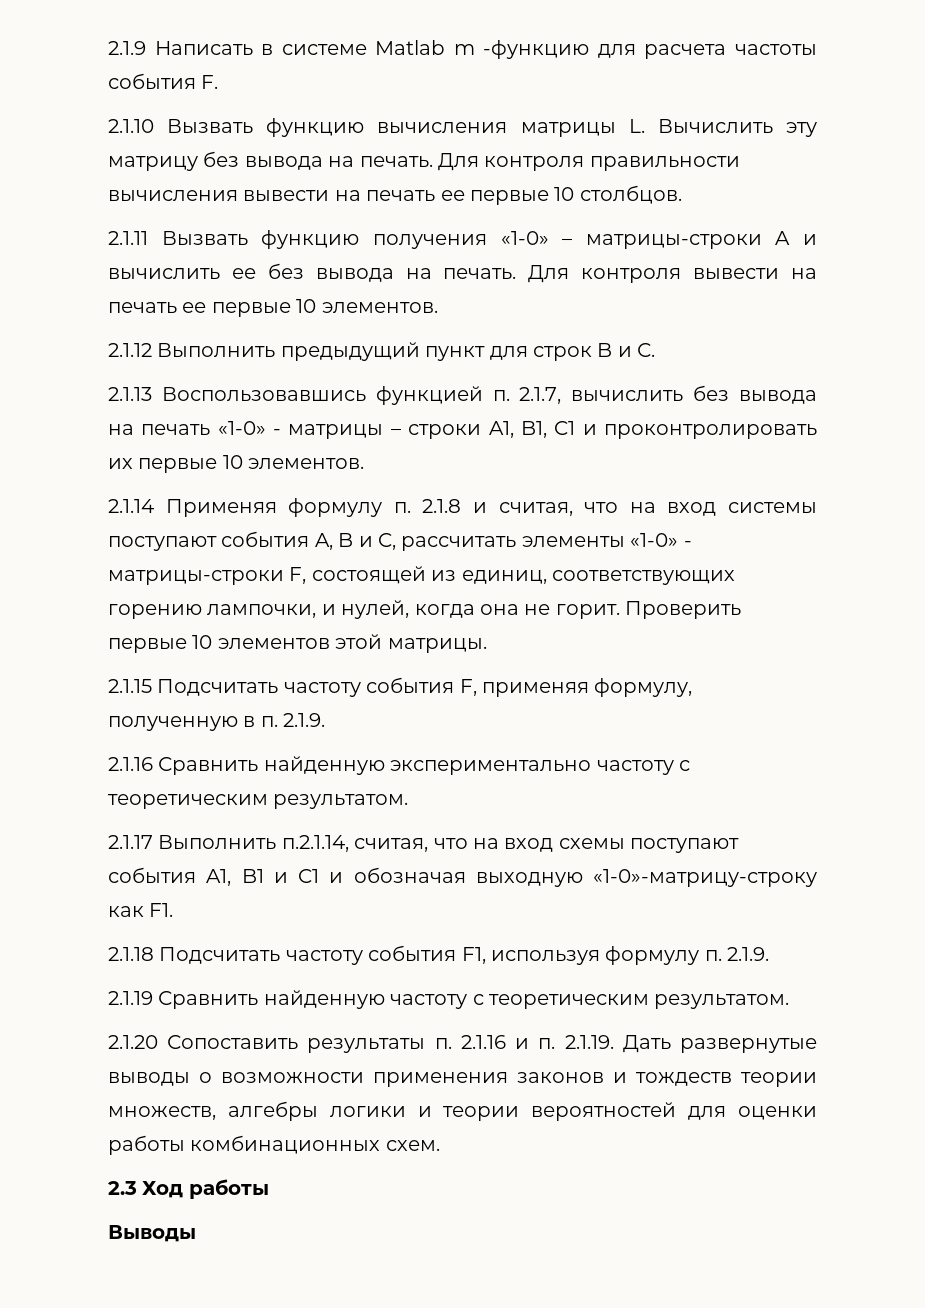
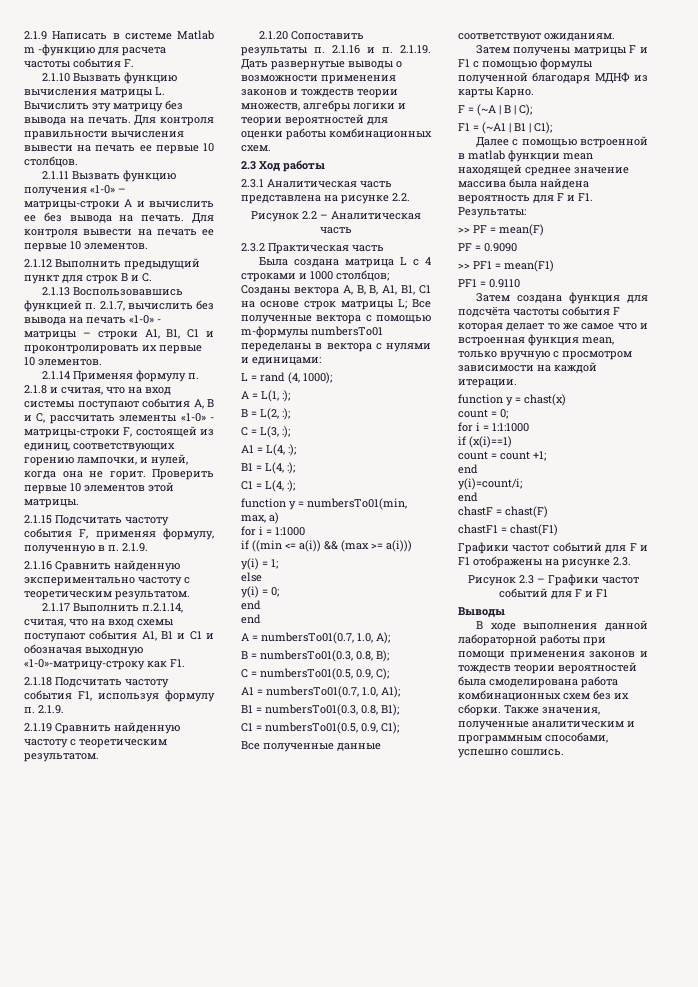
+ 2.3.1 Аналитическая часть представлена на рисунке 2.2.
+ Рисунок 2.2 – Аналитическая часть
+ 2.3.2 Практическая часть
+ Была создана матрица L с 4 строками и 1000 столбцов; Созданы вектора A, B, B, A1, B1, C1 на основе строк матрицы L; Все полученные вектора с помощью m-формулы numbersTo01 переделаны в вектора с нулями и единицами:
+ L = rand (4, 1000);
+ A = L(1, :);
+ B = L(2, :);
+ C = L(3, :);
+ A1 = L(4, :);
+ B1 = L(4, :);
+ C1 = L(4, :);
+ function y = numbersTo01(min, max, a)
+ for i = 1:1000
+ if ((min <= a(i)) && (max >= a(i)))
+ y(i) = 1;
+ else
+ y(i) = 0;
+ end
+ end
+ A = numbersTo01(0.7, 1.0, A);
+ B = numbersTo01(0.3, 0.8, B);
+ C = numbersTo01(0.5, 0.9, C);
+ A1 = numbersTo01(0.7, 1.0, A1);
+ B1 = numbersTo01(0.3, 0.8, B1);
+ C1 = numbersTo01(0.5, 0.9, C1);
+ Все полученные данные соответствуют ожиданиям.
+ Затем получены матрицы F и F1 с помощью формулы полученной благодаря МДНФ из карты Карно.
+ F = (~A | B | C);
+ F1 = (~A1 | B1 | C1);
+ Далее с помощью встроенной в matlab функции mean находящей среднее значение массива была найдена вероятность для F и F1. Результаты:
+ >> PF = mean(F)
+ PF = 0.9090
+ >> PF1 = mean(F1)
+ PF1 = 0.9110
+ Затем создана функция для подсчёта частоты события F которая делает то же самое что и встроенная функция mean, только вручную с просмотром зависимости на каждой итерации.
+ function y = chast(x)
+ count = 0;
+ for i = 1:1:1000
+ if (x(i)==1)
+ count = count +1;
+ end
+ y(i)=count/i;
+ end
+ chastF = chast(F)
+ chastF1 = chast(F1)
+ Графики частот событий для F и F1 отображены на рисунке 2.3.
+ Рисунок 2.3 – Графики частот событий для F и F1
  Выводы
+ В ходе выполнения данной лабораторной работы при помощи применения законов и тождеств теории вероятностей была смоделирована работа комбинационных схем без их сборки. Также значения, полученные аналитическим и программным способами, успешно сошлись.

